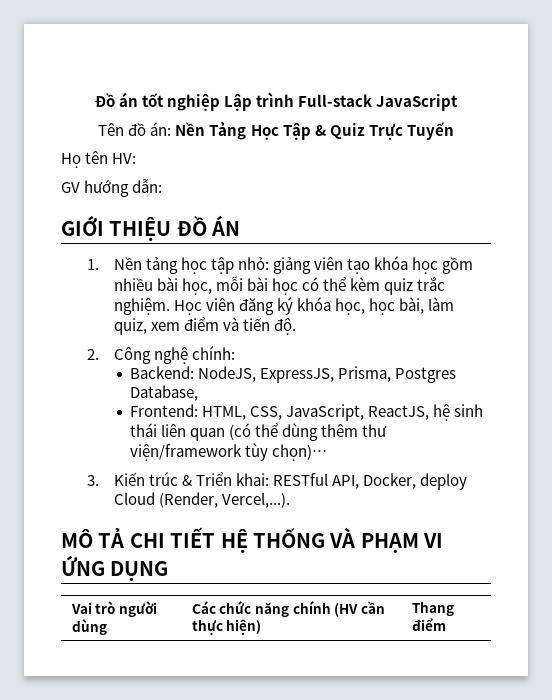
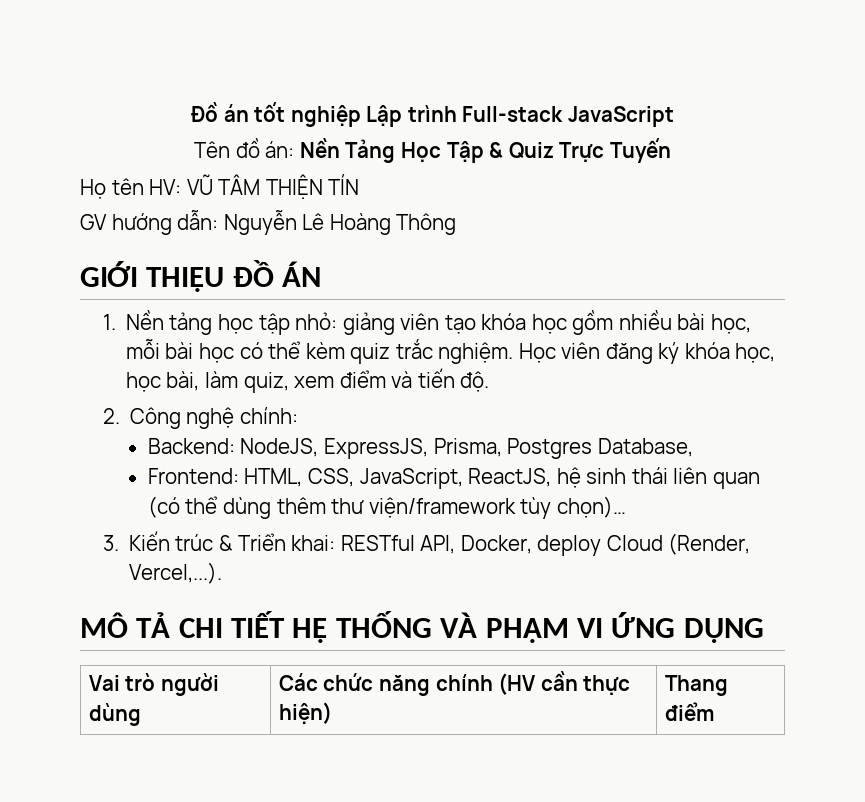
- Họ tên HV:
+ Họ tên HV: VŨ TÂM THIỆN TÍN
- GV hướng dẫn:
+ GV hướng dẫn: Nguyễn Lê Hoàng Thông

